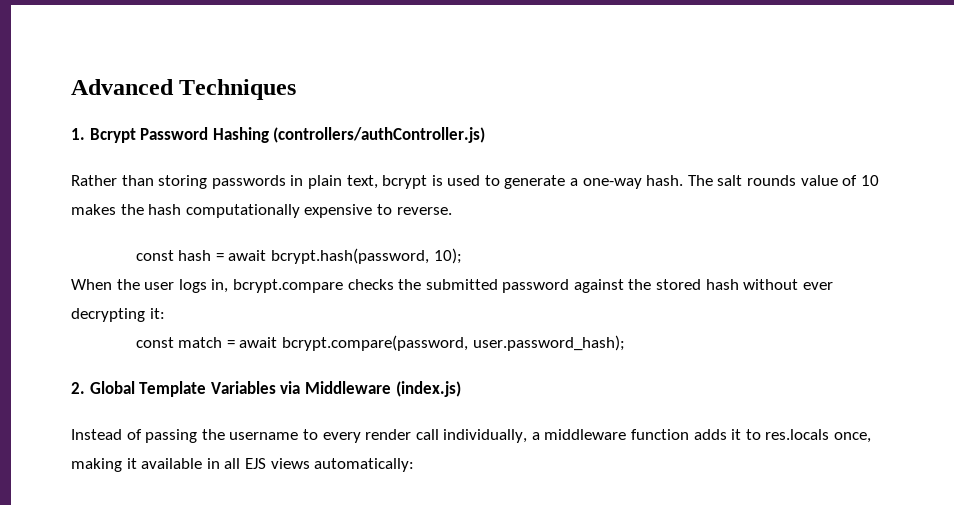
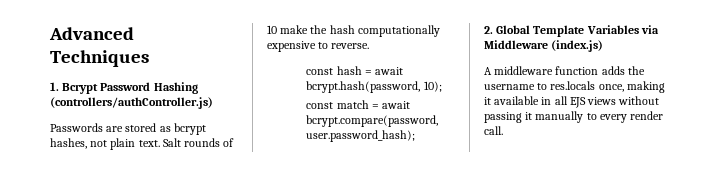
- Rather than storing passwords in plain text, bcrypt is used to generate a one-way hash. The salt rounds value of 10 makes the hash computationally expensive to reverse.
+ Passwords are stored as bcrypt hashes, not plain text. Salt rounds of 10 make the hash computationally expensive to reverse.
- When the user logs in, bcrypt.compare checks the submitted password against the stored hash without ever decrypting it:
- Instead of passing the username to every render call individually, a middleware function adds it to res.locals once, making it available in all EJS views automatically:
+ A middleware function adds the username to res.locals once, making it available in all EJS views without passing it manually to every render call.

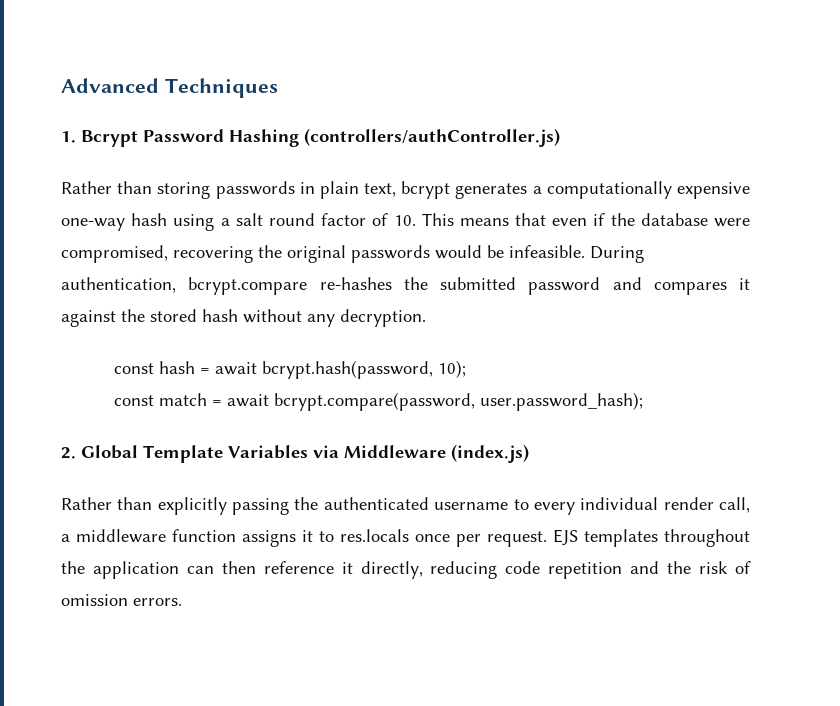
- Passwords are stored as bcrypt hashes, not plain text. Salt rounds of 10 make the hash computationally expensive to reverse.
+ Rather than storing passwords in plain text, bcrypt generates a computationally expensive one-way hash using a salt round factor of 10. This means that even if the database were compromised, recovering the original passwords would be infeasible. During authentication, bcrypt.compare re-hashes the submitted password and compares it against the stored hash without any decryption.
- A middleware function adds the username to res.locals once, making it available in all EJS views without passing it manually to every render call.
+ Rather than explicitly passing the authenticated username to every individual render call, a middleware function assigns it to res.locals once per request. EJS templates throughout the application can then reference it directly, reducing code repetition and the risk of omission errors.

